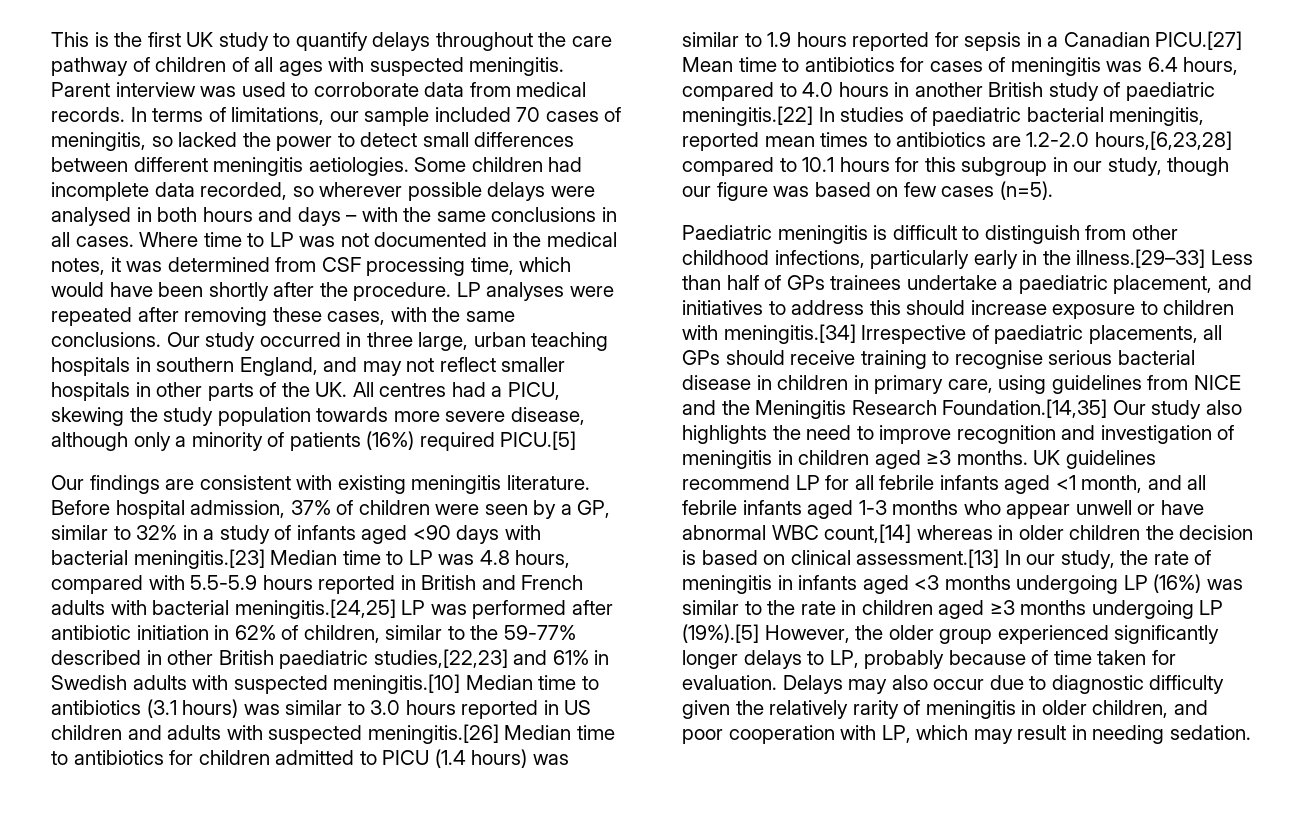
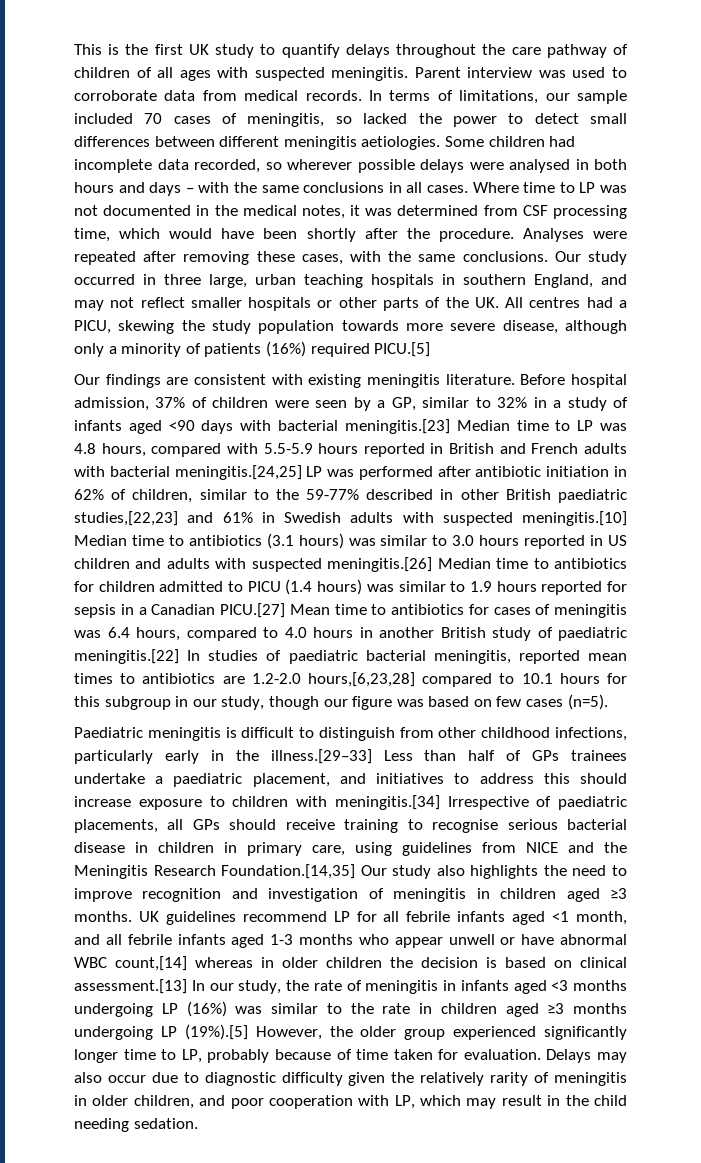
- LP analyses were repeated after removing these cases, with the same conclusions.
+ Analyses were repeated after removing these cases, with the same conclusions.
- Our study occurred in three large, urban teaching hospitals in southern England, and may not reflect smaller hospitals in other parts of the UK. All centres had a PICU, skewing the study population towards more severe disease, although only a minority of patients (16%) required PICU.[5]
+ Our study occurred in three large, urban teaching hospitals in southern England, and may not reflect smaller hospitals or other parts of the UK. All centres had a PICU, skewing the study population towards more severe disease, although only a minority of patients (16%) required PICU.[5]
- UK guidelines recommend LP for all febrile infants aged <1 month, and all febrile infants aged 1-3 months who appear unwell or have abnormal WBC count,[14] whereas in older children the decision is based on clinical assessment.[13] In our study, the rate of meningitis in infants aged <3 months undergoing LP (16%) was similar to the rate in children aged ≥3 months undergoing LP (19%).[5] However, the older group experienced significantly longer delays to LP, probably because of time taken for evaluation.
+ UK guidelines recommend LP for all febrile infants aged <1 month, and all febrile infants aged 1-3 months who appear unwell or have abnormal WBC count,[14] whereas in older children the decision is based on clinical assessment.[13] In our study, the rate of meningitis in infants aged <3 months undergoing LP (16%) was similar to the rate in children aged ≥3 months undergoing LP (19%).[5] However, the older group experienced significantly longer time to LP, probably because of time taken for evaluation.
- Delays may also occur due to diagnostic difficulty given the relatively rarity of meningitis in older children, and poor cooperation with LP, which may result in needing sedation.
+ Delays may also occur due to diagnostic difficulty given the relatively rarity of meningitis in older children, and poor cooperation with LP, which may result in the child needing sedation.

